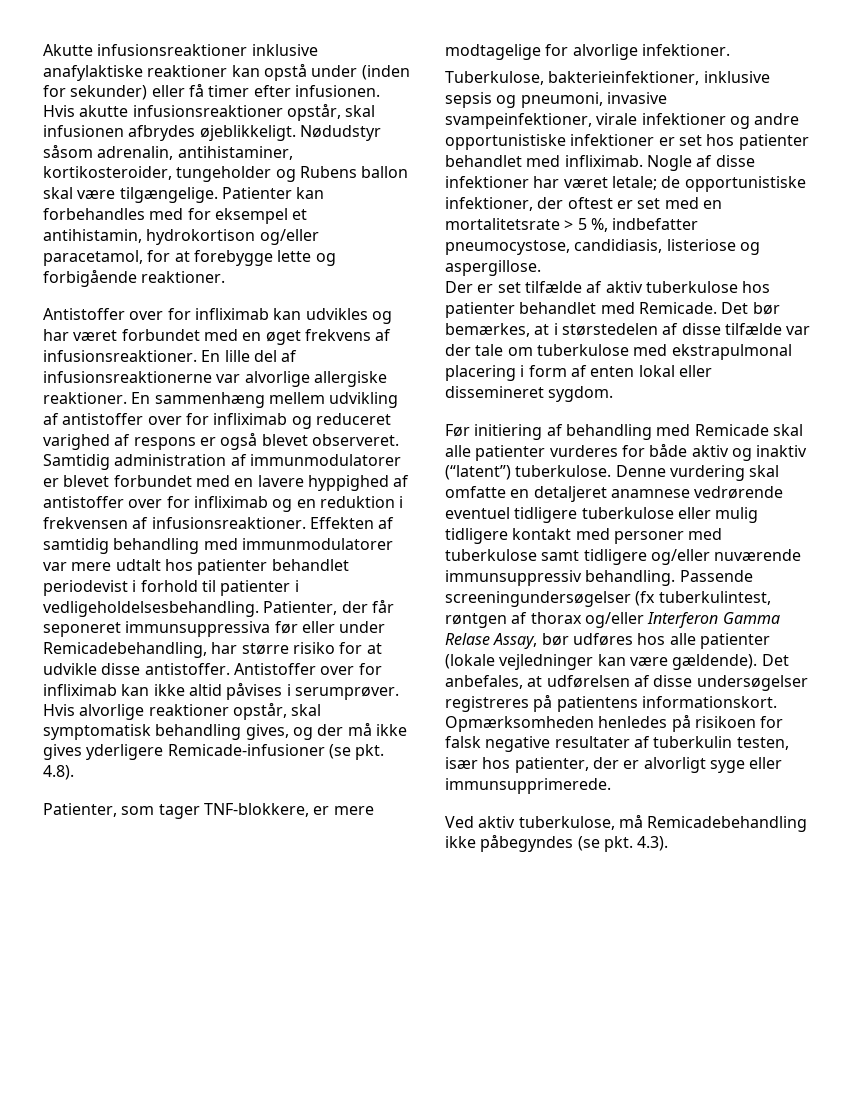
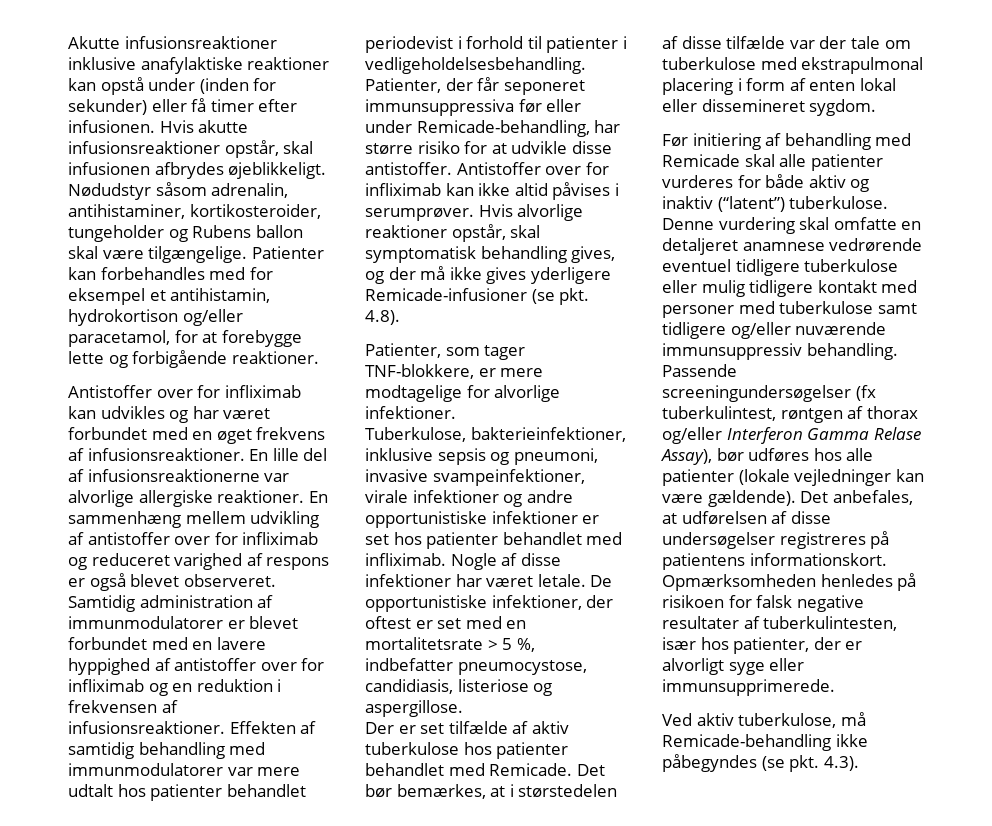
- Patienter, der får seponeret immunsuppressiva før eller under Remicadebehandling, har større risiko for at udvikle disse antistoffer.
+ Patienter, der får seponeret immunsuppressiva før eller under Remicade-behandling, har større risiko for at udvikle disse antistoffer.
- Nogle af disse infektioner har været letale; de opportunistiske infektioner, der oftest er set med en mortalitetsrate > 5 %, indbefatter pneumocystose, candidiasis, listeriose og aspergillose.
+ Nogle af disse infektioner har været letale. De opportunistiske infektioner, der oftest er set med en mortalitetsrate > 5 %, indbefatter pneumocystose, candidiasis, listeriose og aspergillose.
- Passende screeningundersøgelser (fx tuberkulintest, røntgen af thorax og/eller Interferon Gamma Relase Assay, bør udføres hos alle patienter (lokale vejledninger kan være gældende).
+ Passende screeningundersøgelser (fx tuberkulintest, røntgen af thorax og/eller Interferon Gamma Relase Assay), bør udføres hos alle patienter (lokale vejledninger kan være gældende).
- Opmærksomheden henledes på risikoen for falsk negative resultater af tuberkulin testen, især hos patienter, der er alvorligt syge eller immunsupprimerede.
+ Opmærksomheden henledes på risikoen for falsk negative resultater af tuberkulintesten, især hos patienter, der er alvorligt syge eller immunsupprimerede.
- Ved aktiv tuberkulose, må Remicadebehandling ikke påbegyndes (se pkt. 4.3).
+ Ved aktiv tuberkulose, må Remicade-behandling ikke påbegyndes (se pkt. 4.3).

